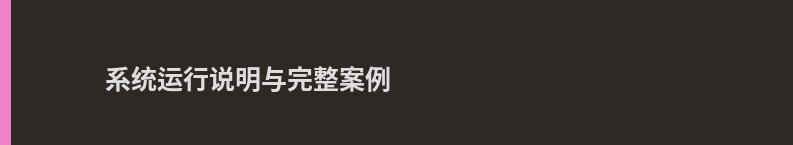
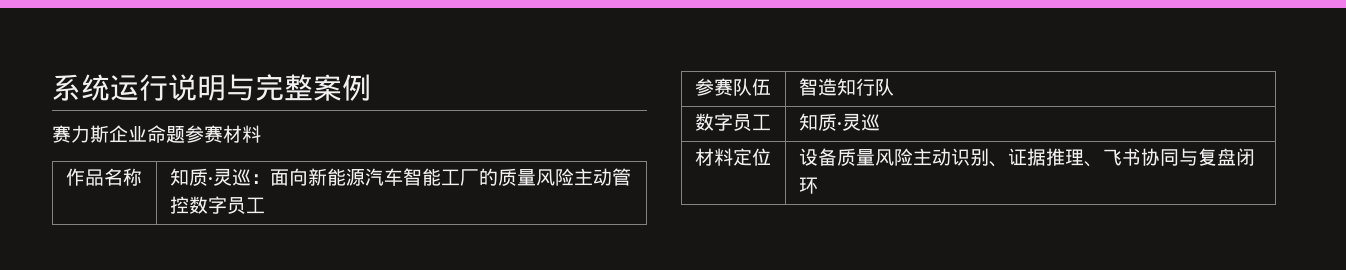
+ 赛力斯企业命题参赛材料
+ 作品名称 | 知质·灵巡：面向新能源汽车智能工厂的质量风险主动管控数字员工
+ 参赛队伍 | 智造知行队
+ 数字员工 | 知质·灵巡
+ 材料定位 | 设备质量风险主动识别、证据推理、飞书协同与复盘闭环

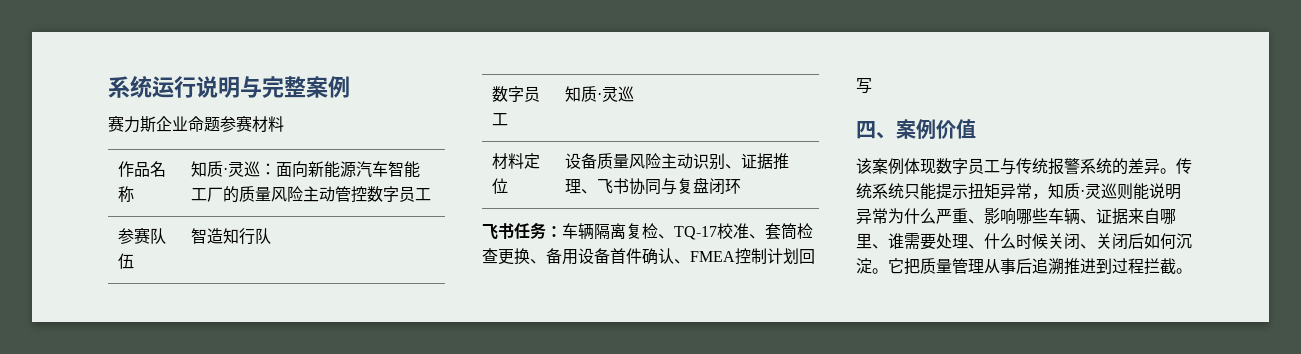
+ 飞书任务：车辆隔离复检、TQ-17校准、套筒检查更换、备用设备首件确认、FMEA控制计划回写
+ 四、案例价值
+ 该案例体现数字员工与传统报警系统的差异。传统系统只能提示扭矩异常，知质·灵巡则能说明异常为什么严重、影响哪些车辆、证据来自哪里、谁需要处理、什么时候关闭、关闭后如何沉淀。它把质量管理从事后追溯推进到过程拦截。

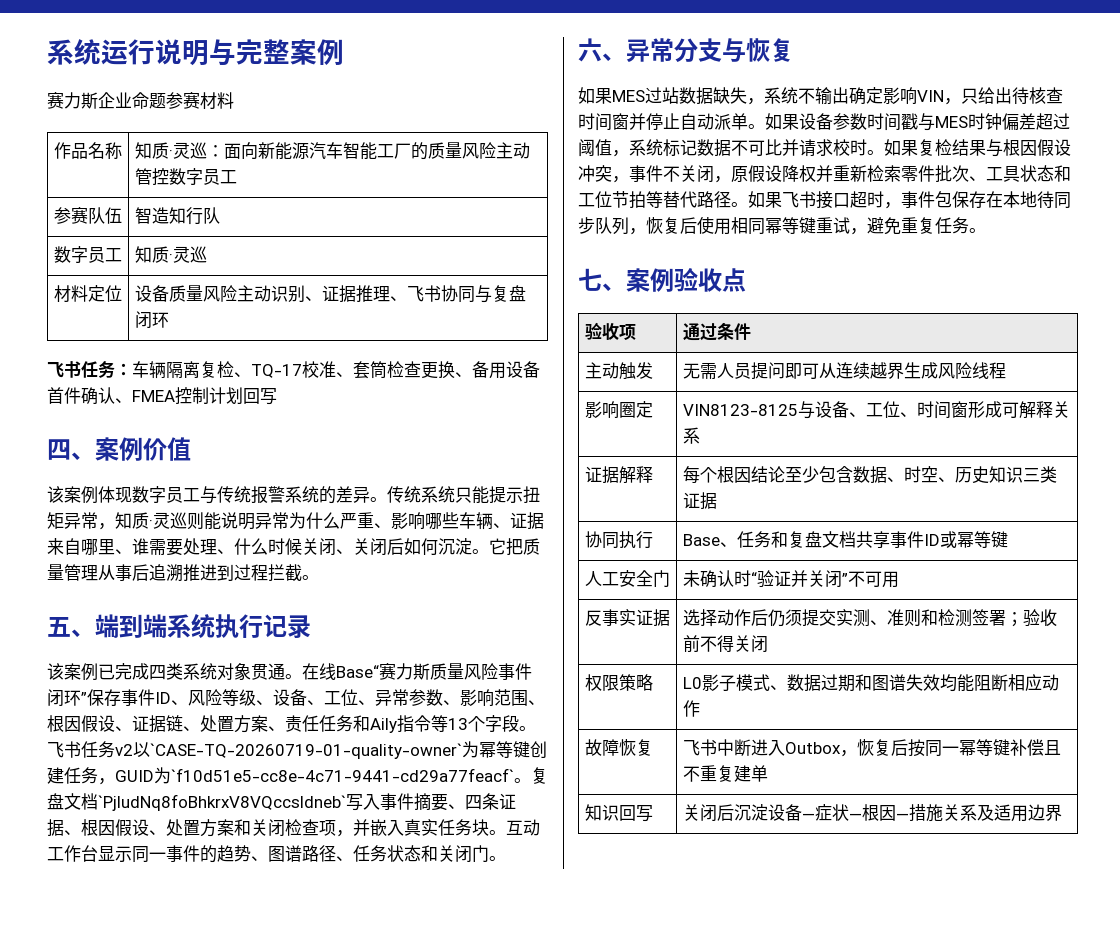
+ 五、端到端系统执行记录
+ 该案例已完成四类系统对象贯通。在线Base“赛力斯质量风险事件闭环”保存事件ID、风险等级、设备、工位、异常参数、影响范围、根因假设、证据链、处置方案、责任任务和Aily指令等13个字段。飞书任务v2以`CASE-TQ-20260719-01-quality-owner`为幂等键创建任务，GUID为`f10d51e5-cc8e-4c71-9441-cd29a77feacf`。复盘文档`PjludNq8foBhkrxV8VQccsldneb`写入事件摘要、四条证据、根因假设、处置方案和关闭检查项，并嵌入真实任务块。互动工作台显示同一事件的趋势、图谱路径、任务状态和关闭门。
+ 六、异常分支与恢复
+ 如果MES过站数据缺失，系统不输出确定影响VIN，只给出待核查时间窗并停止自动派单。如果设备参数时间戳与MES时钟偏差超过阈值，系统标记数据不可比并请求校时。如果复检结果与根因假设冲突，事件不关闭，原假设降权并重新检索零件批次、工具状态和工位节拍等替代路径。如果飞书接口超时，事件包保存在本地待同步队列，恢复后使用相同幂等键重试，避免重复任务。
+ 七、案例验收点
+ 验收项 | 通过条件
+ 主动触发 | 无需人员提问即可从连续越界生成风险线程
+ 影响圈定 | VIN8123-8125与设备、工位、时间窗形成可解释关系
+ 证据解释 | 每个根因结论至少包含数据、时空、历史知识三类证据
+ 协同执行 | Base、任务和复盘文档共享事件ID或幂等键
+ 人工安全门 | 未确认时“验证并关闭”不可用
+ 反事实证据 | 选择动作后仍须提交实测、准则和检测签署；验收前不得关闭
+ 权限策略 | L0影子模式、数据过期和图谱失效均能阻断相应动作
+ 故障恢复 | 飞书中断进入Outbox，恢复后按同一幂等键补偿且不重复建单
+ 知识回写 | 关闭后沉淀设备—症状—根因—措施关系及适用边界

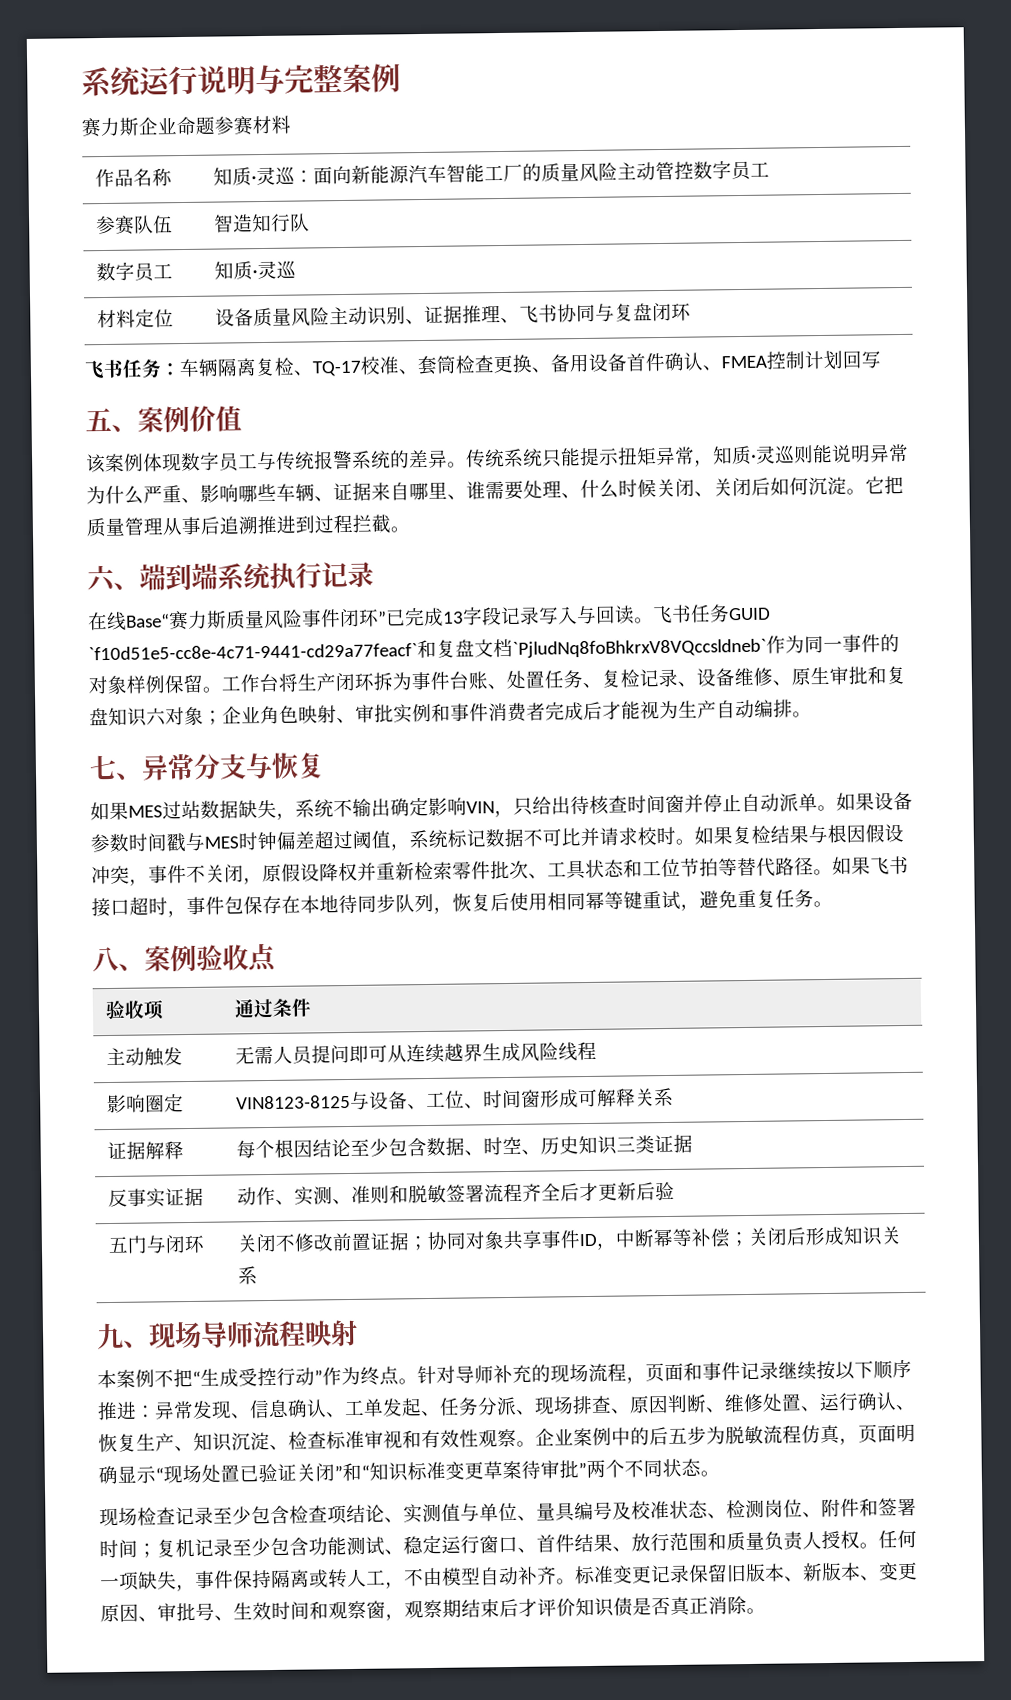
- 四、案例价值
+ 五、案例价值
- 五、端到端系统执行记录
+ 六、端到端系统执行记录
- 该案例已完成四类系统对象贯通。在线Base“赛力斯质量风险事件闭环”保存事件ID、风险等级、设备、工位、异常参数、影响范围、根因假设、证据链、处置方案、责任任务和Aily指令等13个字段。飞书任务v2以`CASE-TQ-20260719-01-quality-owner`为幂等键创建任务，GUID为`f10d51e5-cc8e-4c71-9441-cd29a77feacf`。复盘文档`PjludNq8foBhkrxV8VQccsldneb`写入事件摘要、四条证据、根因假设、处置方案和关闭检查项，并嵌入真实任务块。互动工作台显示同一事件的趋势、图谱路径、任务状态和关闭门。
- 六、异常分支与恢复
+ 在线Base“赛力斯质量风险事件闭环”已完成13字段记录写入与回读。飞书任务GUID `f10d51e5-cc8e-4c71-9441-cd29a77feacf`和复盘文档`PjludNq8foBhkrxV8VQccsldneb`作为同一事件的对象样例保留。工作台将生产闭环拆为事件台账、处置任务、复检记录、设备维修、原生审批和复盘知识六对象；企业角色映射、审批实例和事件消费者完成后才能视为生产自动编排。
+ 七、异常分支与恢复
- 七、案例验收点
+ 八、案例验收点
- 协同执行 | Base、任务和复盘文档共享事件ID或幂等键
- 人工安全门 | 未确认时“验证并关闭”不可用
- 反事实证据 | 选择动作后仍须提交实测、准则和检测签署；验收前不得关闭
- 权限策略 | L0影子模式、数据过期和图谱失效均能阻断相应动作
- 故障恢复 | 飞书中断进入Outbox，恢复后按同一幂等键补偿且不重复建单
- 知识回写 | 关闭后沉淀设备—症状—根因—措施关系及适用边界
+ 反事实证据 | 动作、实测、准则和脱敏签署流程齐全后才更新后验
+ 五门与闭环 | 关闭不修改前置证据；协同对象共享事件ID，中断幂等补偿；关闭后形成知识关系
+ 九、现场导师流程映射
+ 本案例不把“生成受控行动”作为终点。针对导师补充的现场流程，页面和事件记录继续按以下顺序推进：异常发现、信息确认、工单发起、任务分派、现场排查、原因判断、维修处置、运行确认、恢复生产、知识沉淀、检查标准审视和有效性观察。企业案例中的后五步为脱敏流程仿真，页面明确显示“现场处置已验证关闭”和“知识标准变更草案待审批”两个不同状态。
+ 现场检查记录至少包含检查项结论、实测值与单位、量具编号及校准状态、检测岗位、附件和签署时间；复机记录至少包含功能测试、稳定运行窗口、首件结果、放行范围和质量负责人授权。任何一项缺失，事件保持隔离或转人工，不由模型自动补齐。标准变更记录保留旧版本、新版本、变更原因、审批号、生效时间和观察窗，观察期结束后才评价知识债是否真正消除。

